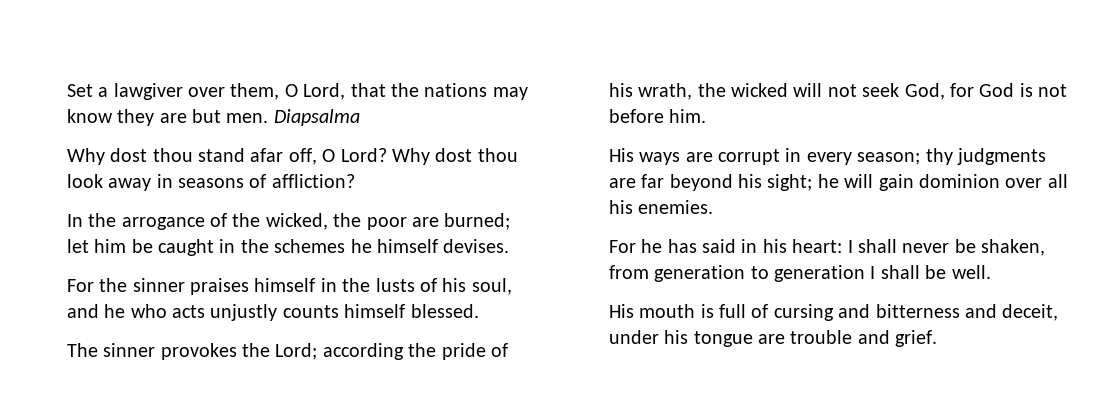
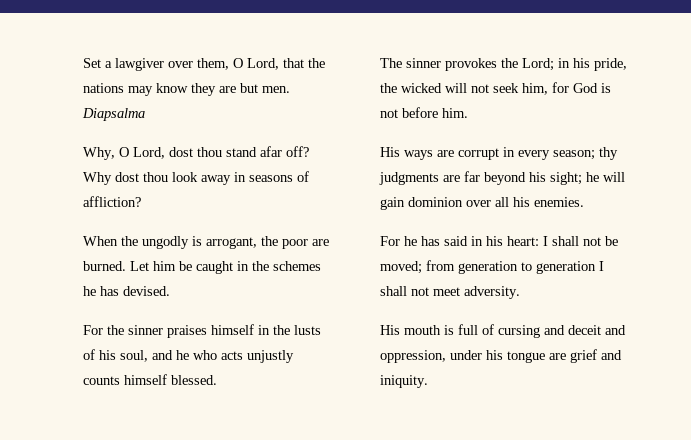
- Why dost thou stand afar off, O Lord?
+ Why, O Lord, dost thou stand afar off?
- In the arrogance of the wicked, the poor are burned; let him be caught in the schemes he himself devises.
+ When the ungodly is arrogant, the poor are burned. Let him be caught in the schemes he has devised.
- The sinner provokes the Lord; according the pride of his wrath, the wicked will not seek God, for God is not before him.
+ The sinner provokes the Lord; in his pride, the wicked will not seek him, for God is not before him.
- For he has said in his heart: I shall never be shaken, from generation to generation I shall be well.
+ For he has said in his heart: I shall not be moved; from generation to generation I shall not meet adversity.
- His mouth is full of cursing and bitterness and deceit, under his tongue are trouble and grief.
+ His mouth is full of cursing and deceit and oppression, under his tongue are grief and iniquity.

